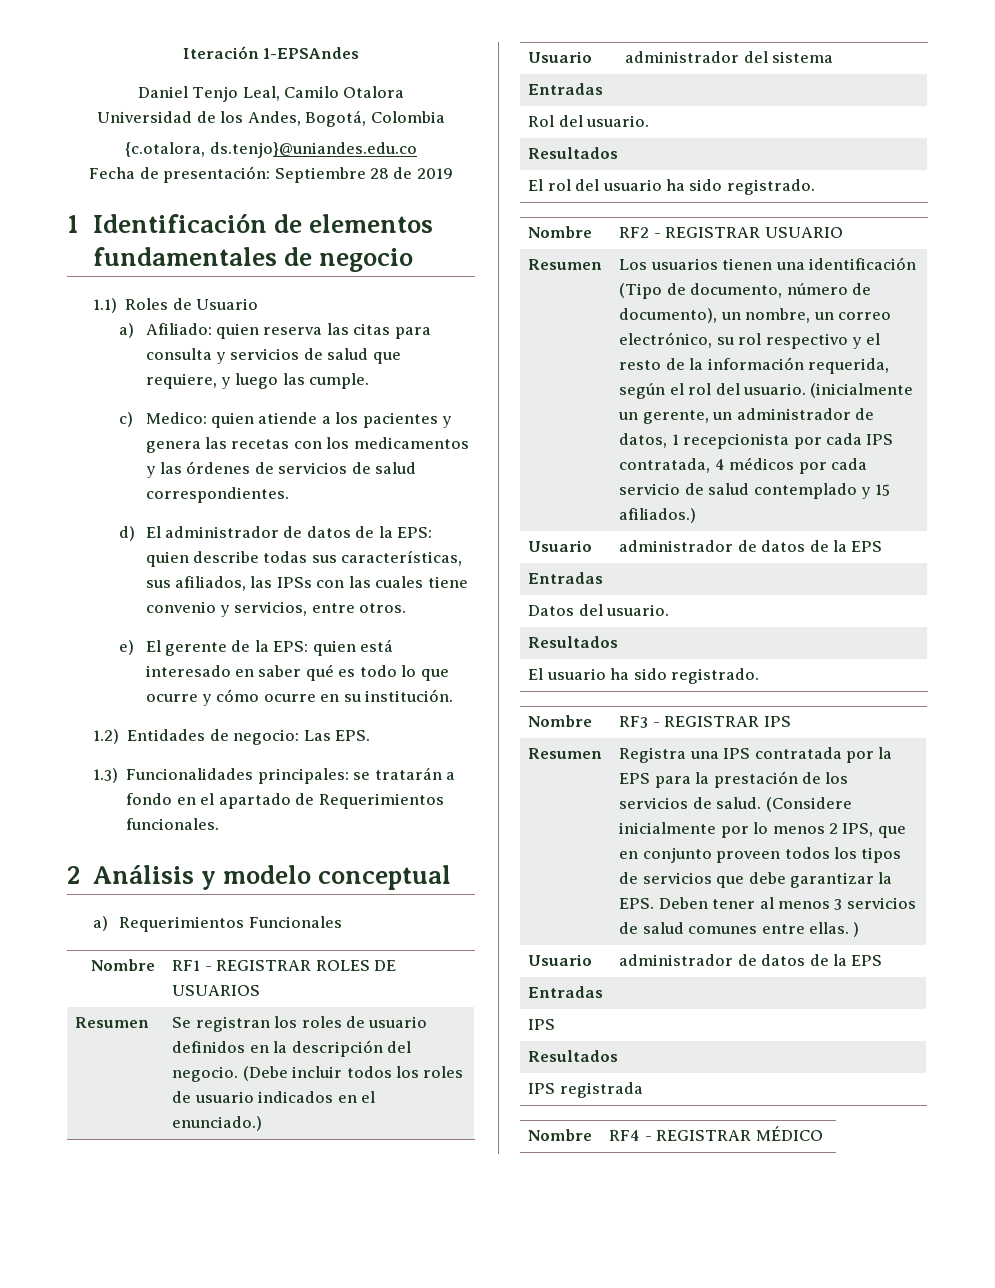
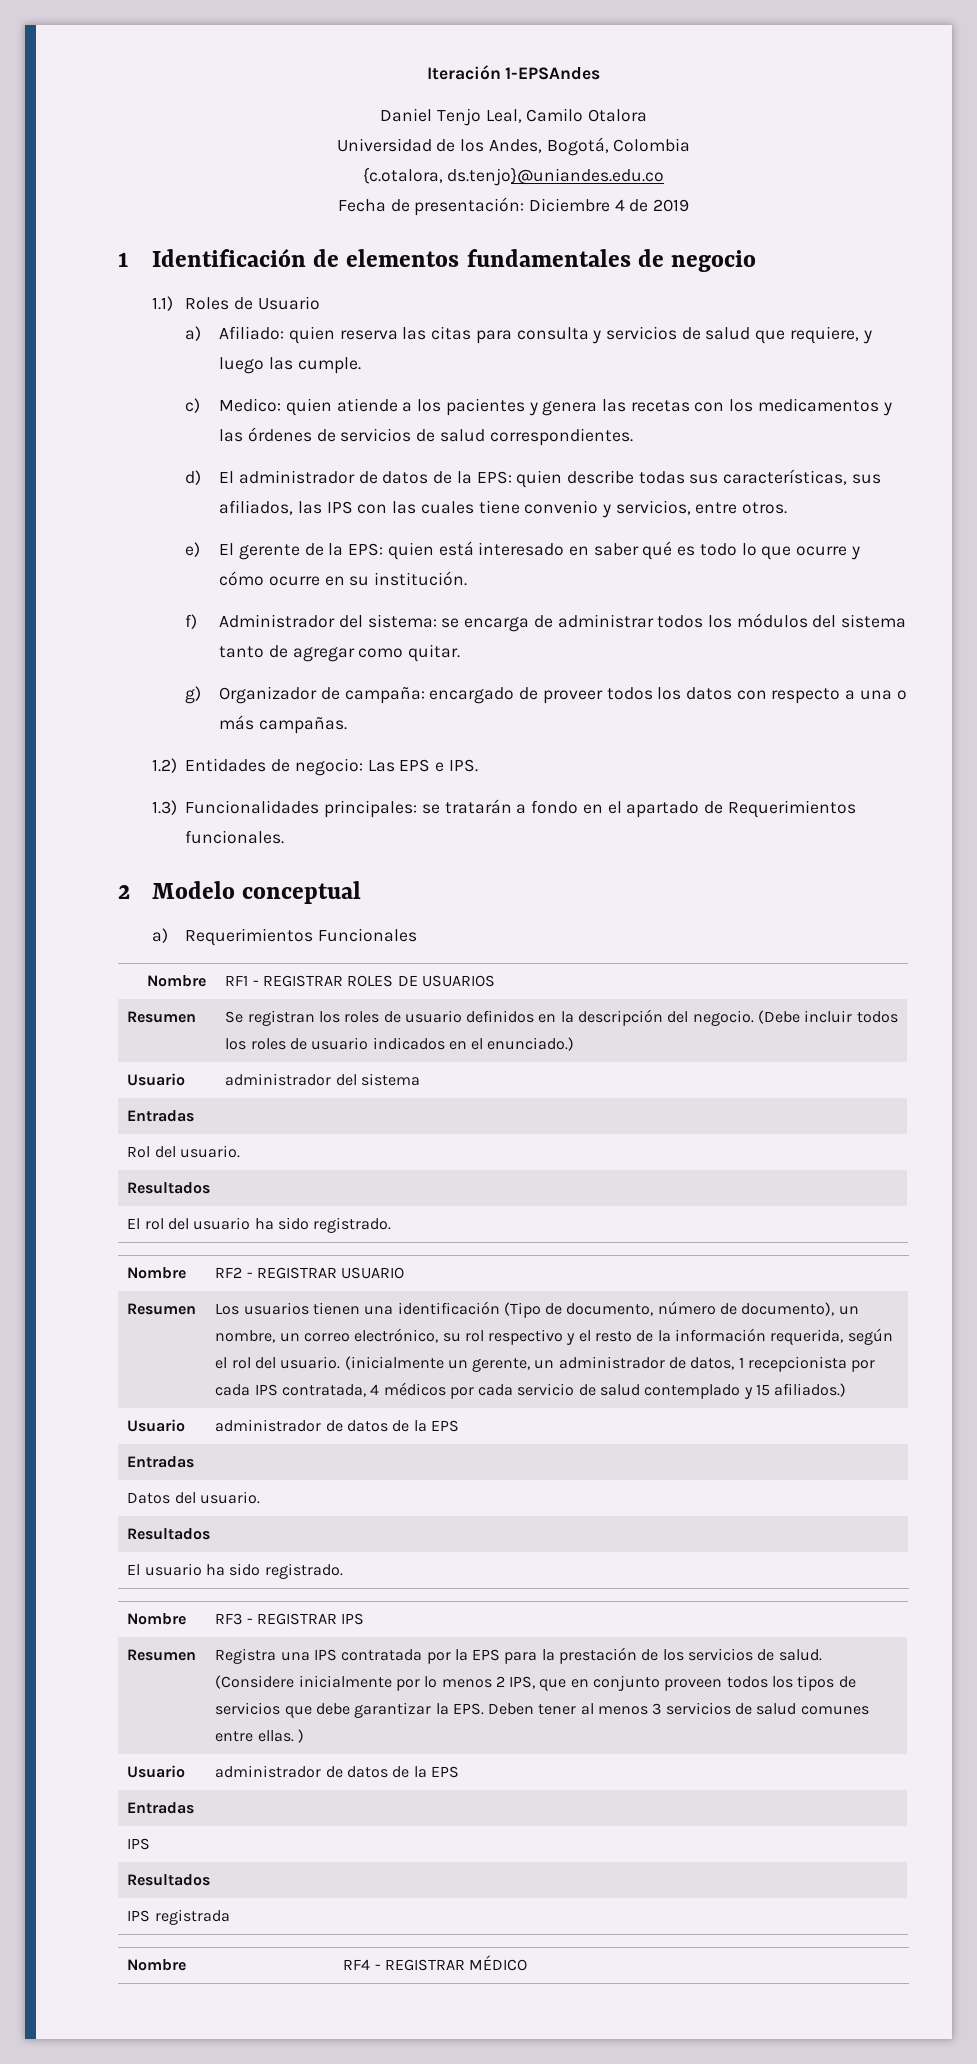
- Fecha de presentación: Septiembre 28 de 2019
+ Fecha de presentación: Diciembre 4 de 2019
- d) El administrador de datos de la EPS: quien describe todas sus características, sus afiliados, las IPSs con las cuales tiene convenio y servicios, entre otros.
+ d) El administrador de datos de la EPS: quien describe todas sus características, sus afiliados, las IPS con las cuales tiene convenio y servicios, entre otros.
+ f) Administrador del sistema: se encarga de administrar todos los módulos del sistema tanto de agregar como quitar.
+ g) Organizador de campaña: encargado de proveer todos los datos con respecto a una o más campañas.
- 1.2) Entidades de negocio: Las EPS.
+ 1.2) Entidades de negocio: Las EPS e IPS.
- 2 Análisis y modelo conceptual
+ 2 Modelo conceptual

